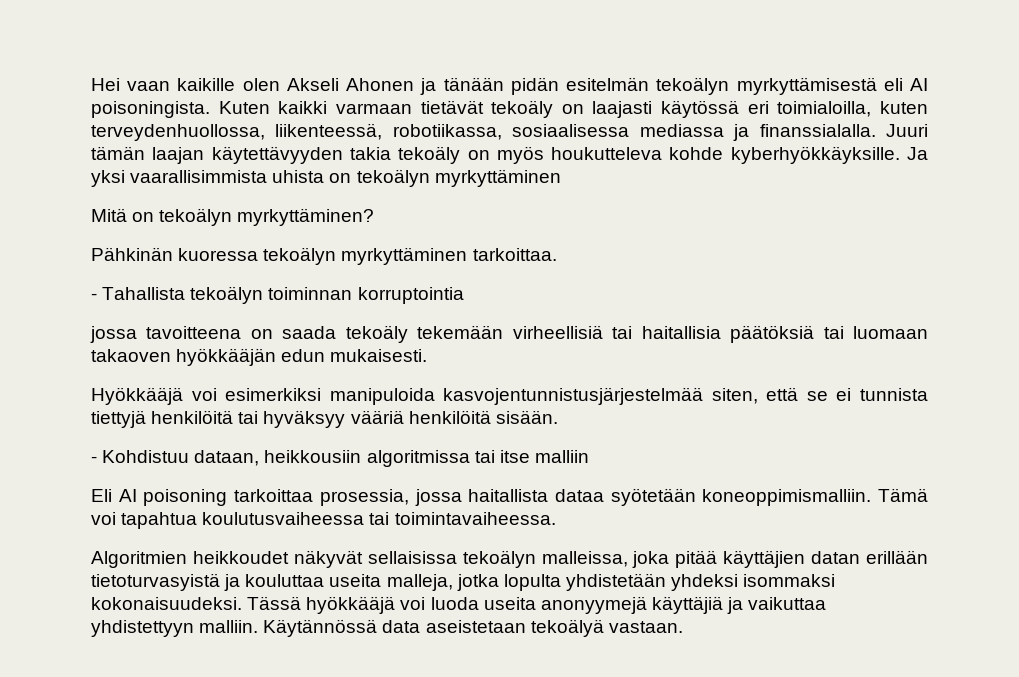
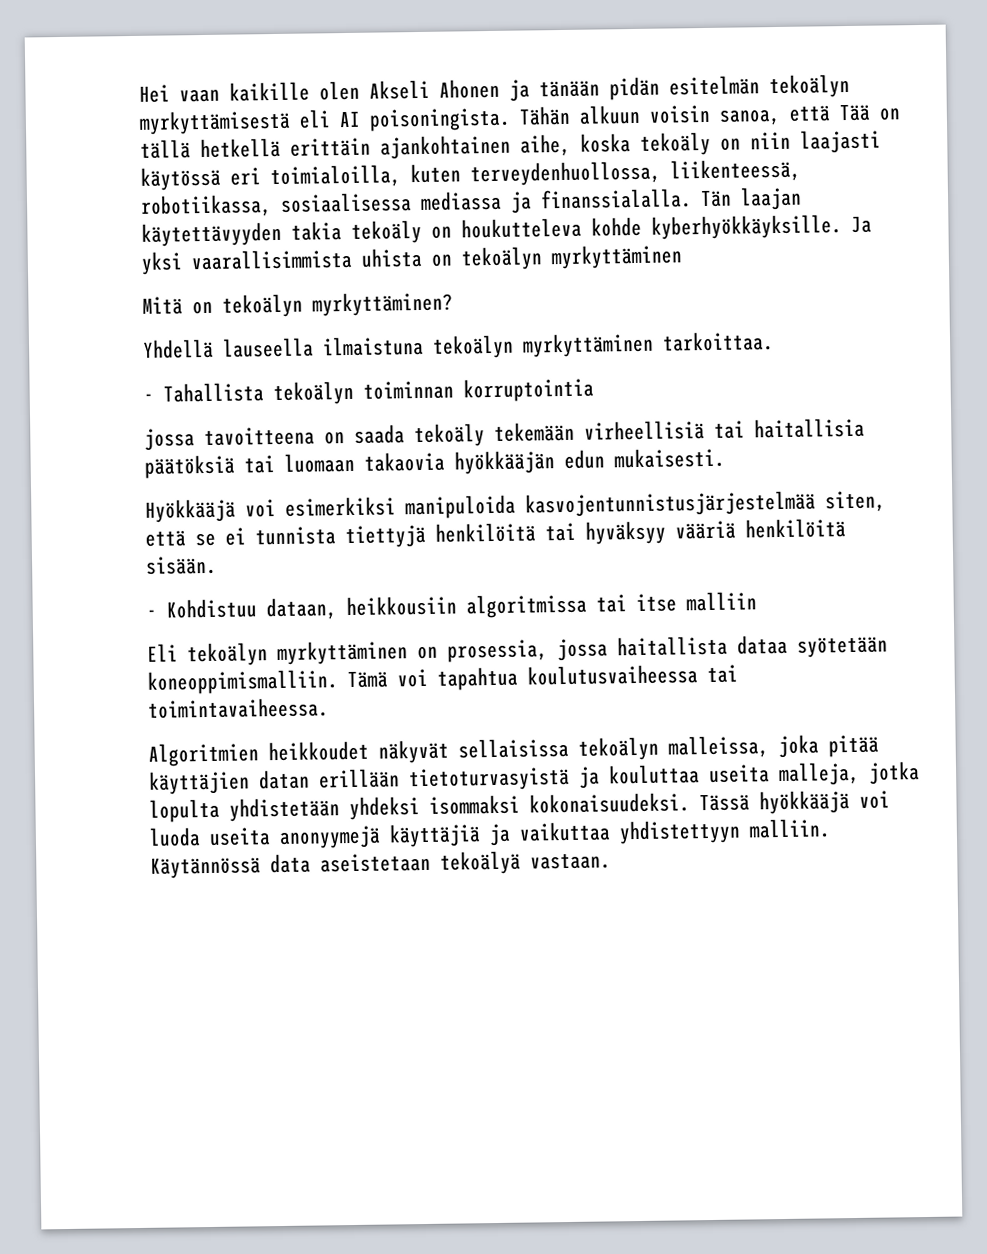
- Kuten kaikki varmaan tietävät tekoäly on laajasti käytössä eri toimialoilla, kuten terveydenhuollossa, liikenteessä, robotiikassa, sosiaalisessa mediassa ja finanssialalla.
+ Tähän alkuun voisin sanoa, että Tää on tällä hetkellä erittäin ajankohtainen aihe, koska tekoäly on niin laajasti käytössä eri toimialoilla, kuten terveydenhuollossa, liikenteessä, robotiikassa, sosiaalisessa mediassa ja finanssialalla.
- Juuri tämän laajan käytettävyyden takia tekoäly on myös houkutteleva kohde kyberhyökkäyksille.
+ Tän laajan käytettävyyden takia tekoäly on houkutteleva kohde kyberhyökkäyksille.
- Pähkinän kuoressa tekoälyn myrkyttäminen tarkoittaa.
+ Yhdellä lauseella ilmaistuna tekoälyn myrkyttäminen tarkoittaa.
- jossa tavoitteena on saada tekoäly tekemään virheellisiä tai haitallisia päätöksiä tai luomaan takaoven hyökkääjän edun mukaisesti.
+ jossa tavoitteena on saada tekoäly tekemään virheellisiä tai haitallisia päätöksiä tai luomaan takaovia hyökkääjän edun mukaisesti.
- Eli AI poisoning tarkoittaa prosessia, jossa haitallista dataa syötetään koneoppimismalliin.
+ Eli tekoälyn myrkyttäminen on prosessia, jossa haitallista dataa syötetään koneoppimismalliin.

